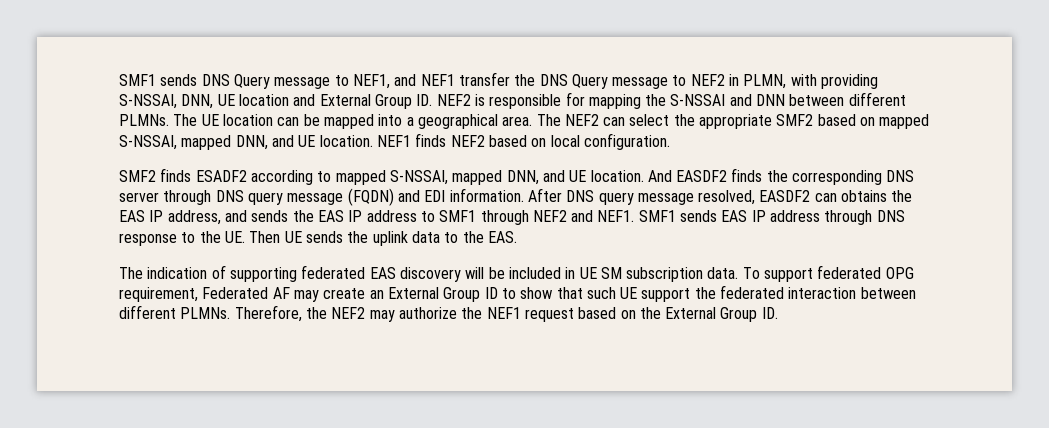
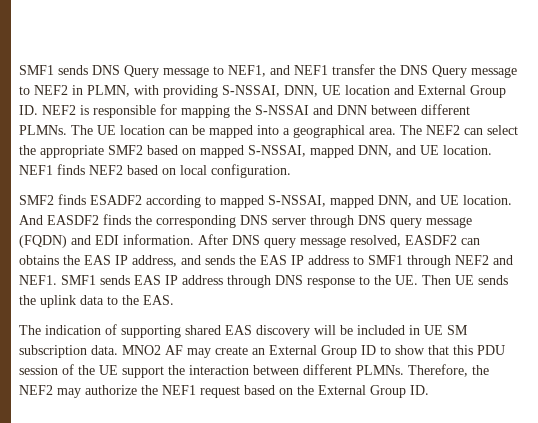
- The indication of supporting federated EAS discovery will be included in UE SM subscription data.
+ The indication of supporting shared EAS discovery will be included in UE SM subscription data.
- To support federated OPG requirement, Federated AF may create an External Group ID to show that such UE support the federated interaction between different PLMNs.
+ MNO2 AF may create an External Group ID to show that this PDU session of the UE support the interaction between different PLMNs.

